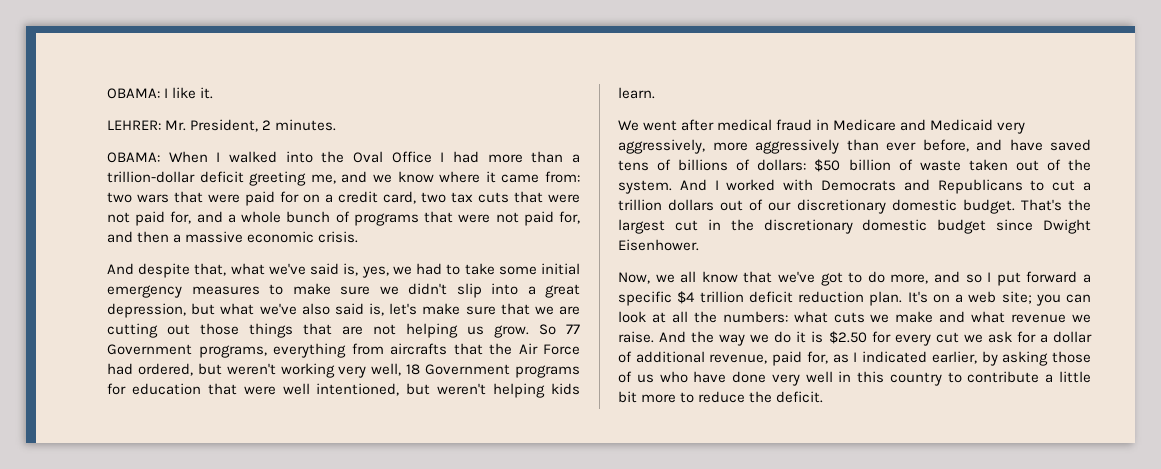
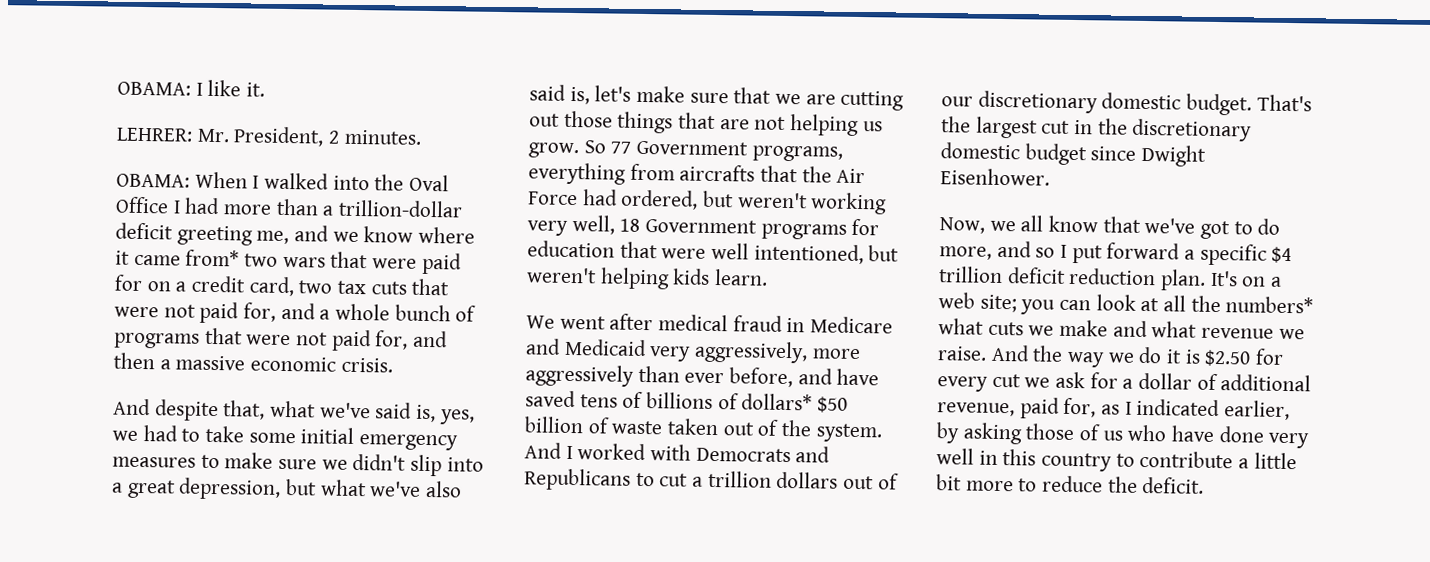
- OBAMA: When I walked into the Oval Office I had more than a trillion-dollar deficit greeting me, and we know where it came from: two wars that were paid for on a credit card, two tax cuts that were not paid for, and a whole bunch of programs that were not paid for, and then a massive economic crisis.
+ OBAMA: When I walked into the Oval Office I had more than a trillion-dollar deficit greeting me, and we know where it came from* two wars that were paid for on a credit card, two tax cuts that were not paid for, and a whole bunch of programs that were not paid for, and then a massive economic crisis.
- We went after medical fraud in Medicare and Medicaid very aggressively, more aggressively than ever before, and have saved tens of billions of dollars: $50 billion of waste taken out of the system.
+ We went after medical fraud in Medicare and Medicaid very aggressively, more aggressively than ever before, and have saved tens of billions of dollars* $50 billion of waste taken out of the system.
- It's on a web site; you can look at all the numbers: what cuts we make and what revenue we raise.
+ It's on a web site; you can look at all the numbers* what cuts we make and what revenue we raise.

